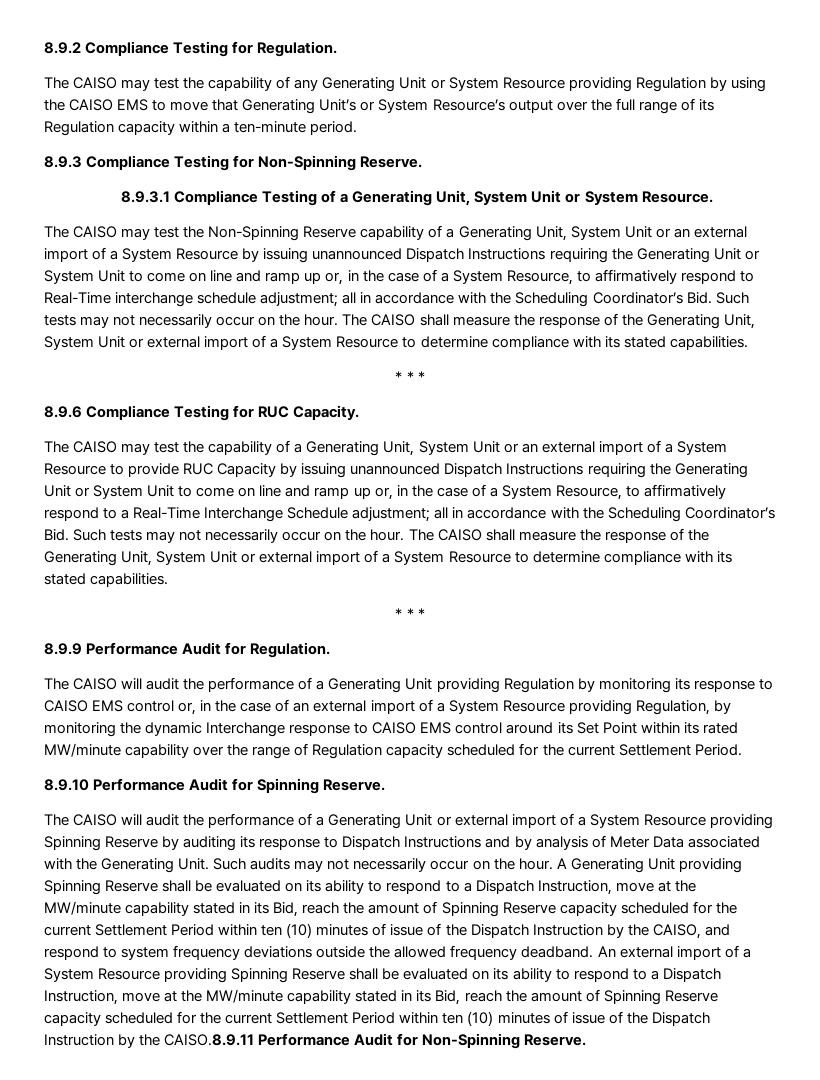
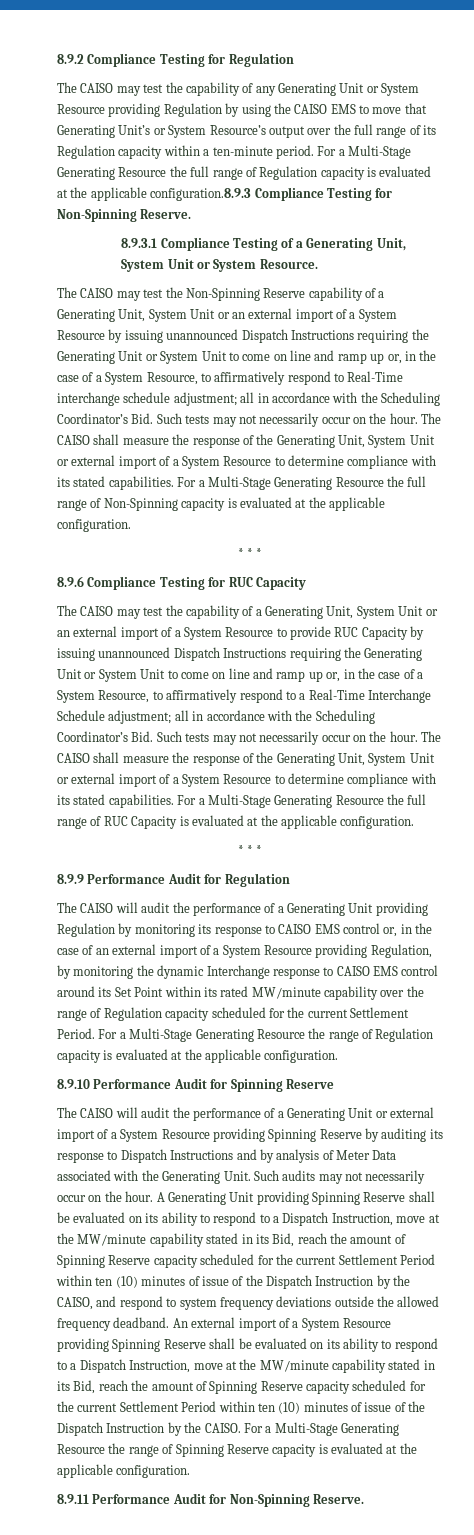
- 8.9.2 Compliance Testing for Regulation.
+ 8.9.2 Compliance Testing for Regulation
- The CAISO may test the capability of any Generating Unit or System Resource providing Regulation by using the CAISO EMS to move that Generating Unit’s or System Resource’s output over the full range of its Regulation capacity within a ten-minute period.
- 8.9.3 Compliance Testing for Non-Spinning Reserve.
+ The CAISO may test the capability of any Generating Unit or System Resource providing Regulation by using the CAISO EMS to move that Generating Unit’s or System Resource’s output over the full range of its Regulation capacity within a ten-minute period. For a Multi-Stage Generating Resource the full range of Regulation capacity is evaluated at the applicable configuration.8.9.3 Compliance Testing for Non-Spinning Reserve.
+ For a Multi-Stage Generating Resource the full range of Non-Spinning capacity is evaluated at the applicable configuration.
- 8.9.6 Compliance Testing for RUC Capacity.
+ 8.9.6 Compliance Testing for RUC Capacity
+ For a Multi-Stage Generating Resource the full range of RUC Capacity is evaluated at the applicable configuration.
- 8.9.9 Performance Audit for Regulation.
+ 8.9.9 Performance Audit for Regulation
+ For a Multi-Stage Generating Resource the range of Regulation capacity is evaluated at the applicable configuration.
- 8.9.10 Performance Audit for Spinning Reserve.
+ 8.9.10 Performance Audit for Spinning Reserve
- An external import of a System Resource providing Spinning Reserve shall be evaluated on its ability to respond to a Dispatch Instruction, move at the MW/minute capability stated in its Bid, reach the amount of Spinning Reserve capacity scheduled for the current Settlement Period within ten (10) minutes of issue of the Dispatch Instruction by the CAISO.8.9.11 Performance Audit for Non-Spinning Reserve.
+ An external import of a System Resource providing Spinning Reserve shall be evaluated on its ability to respond to a Dispatch Instruction, move at the MW/minute capability stated in its Bid, reach the amount of Spinning Reserve capacity scheduled for the current Settlement Period within ten (10) minutes of issue of the Dispatch Instruction by the CAISO. For a Multi-Stage Generating Resource the range of Spinning Reserve capacity is evaluated at the applicable configuration.
+ 8.9.11 Performance Audit for Non-Spinning Reserve.

